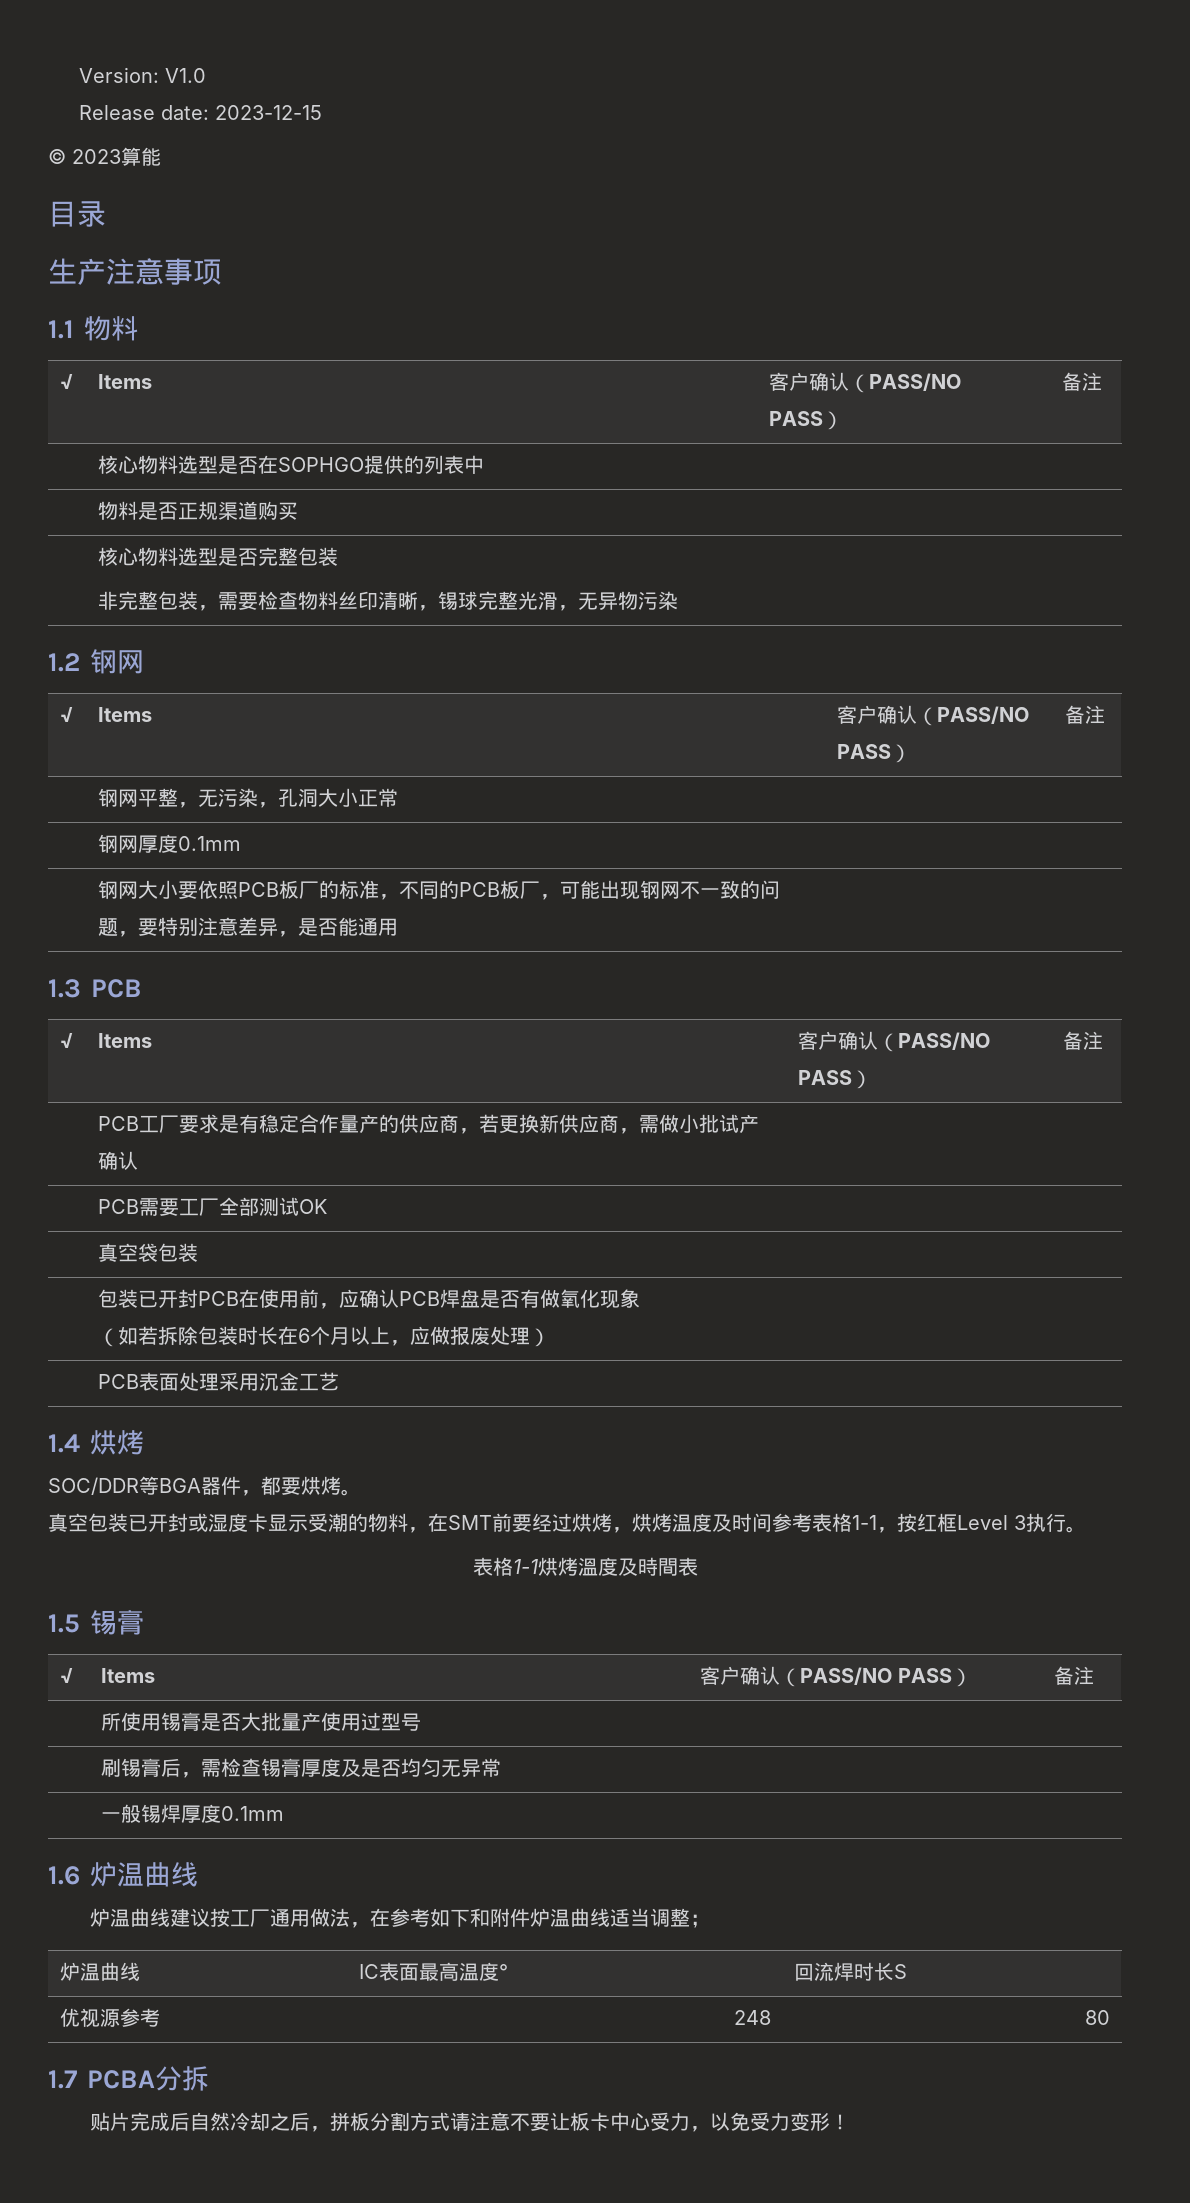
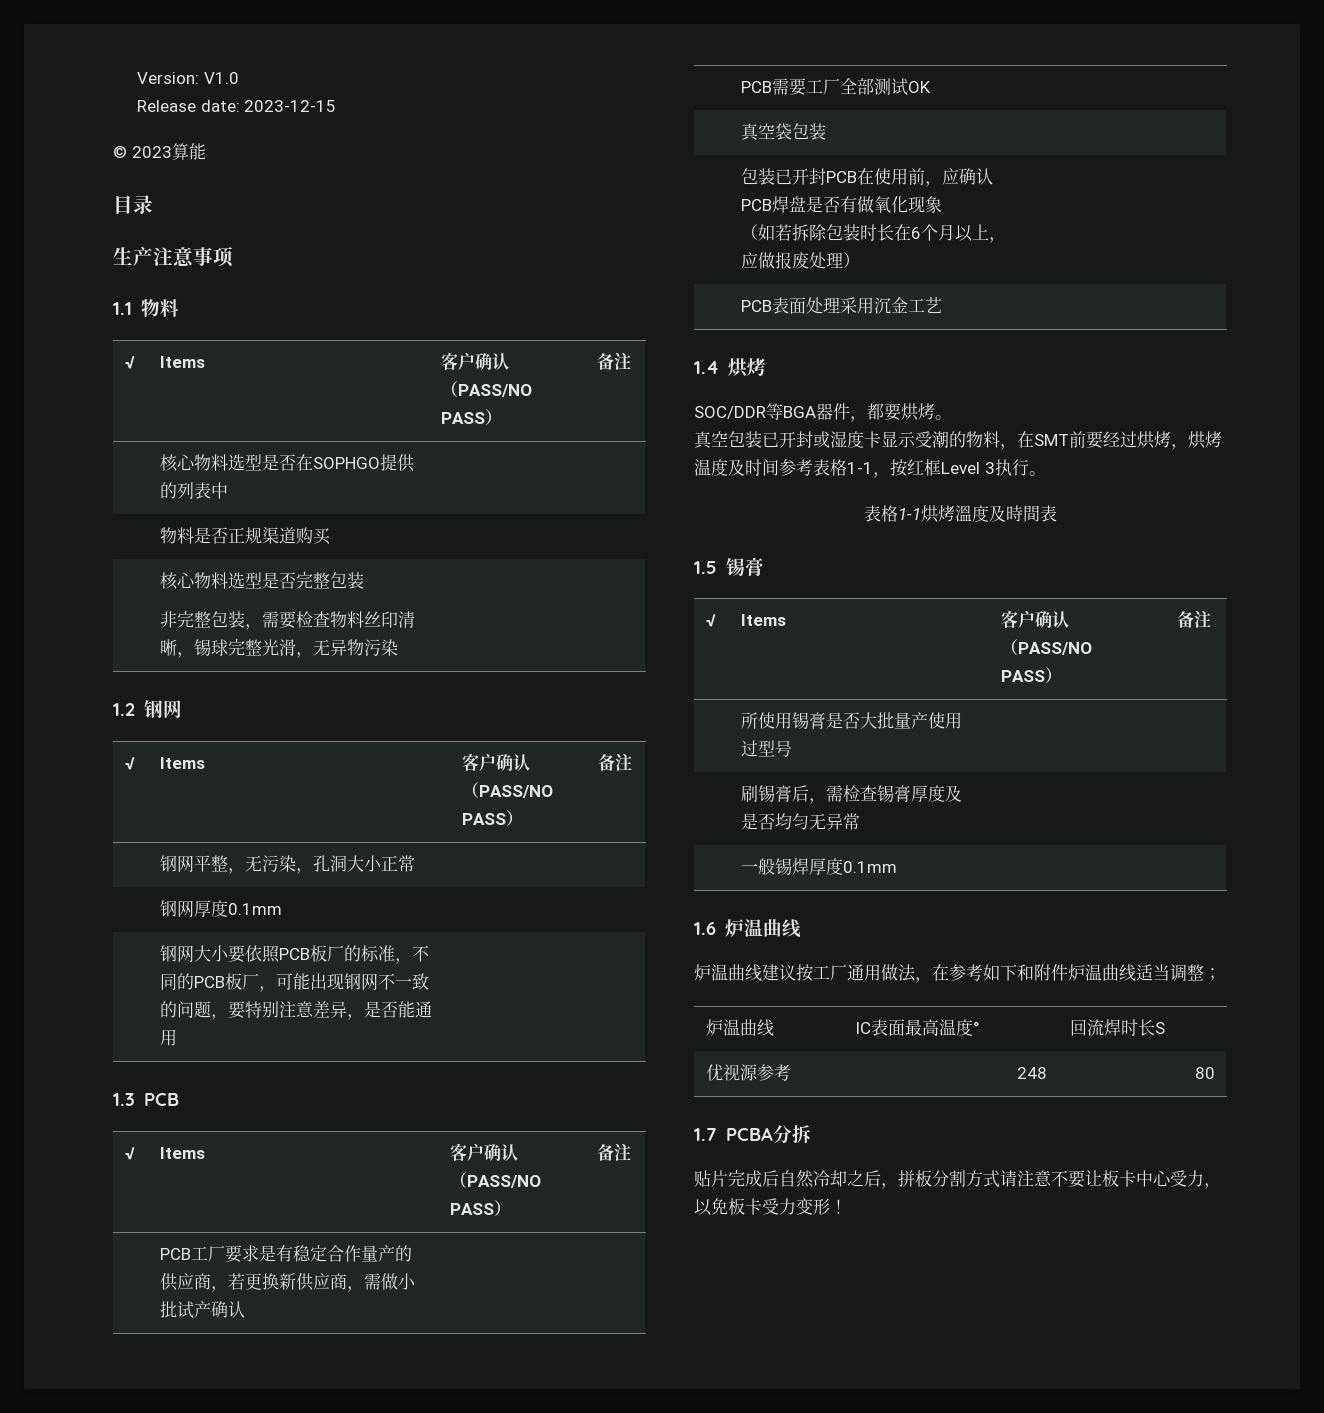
- 贴片完成后自然冷却之后，拼板分割方式请注意不要让板卡中心受力，以免受力变形！
+ 贴片完成后自然冷却之后，拼板分割方式请注意不要让板卡中心受力，以免板卡受力变形！

